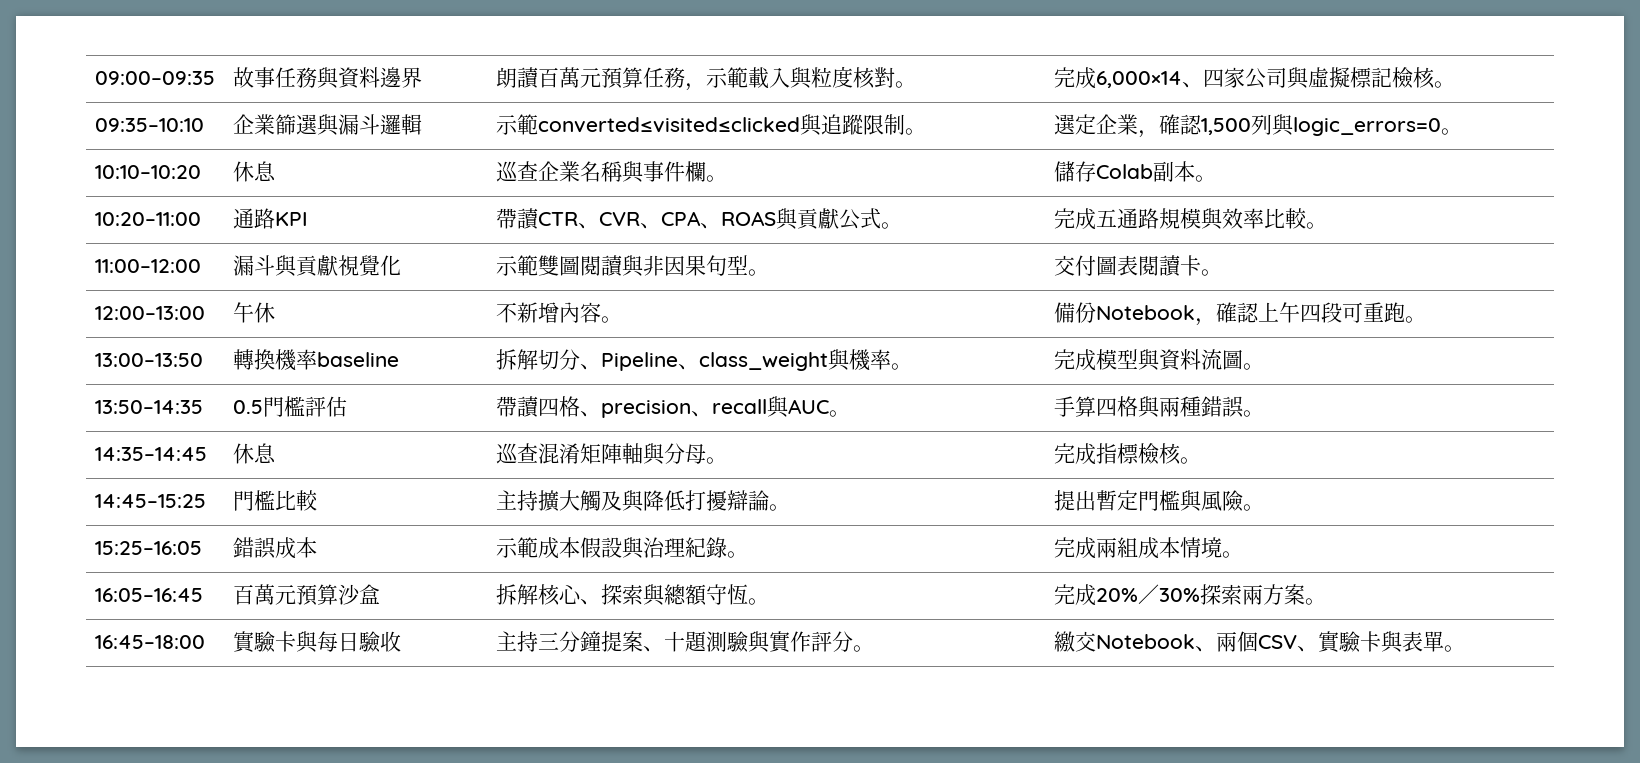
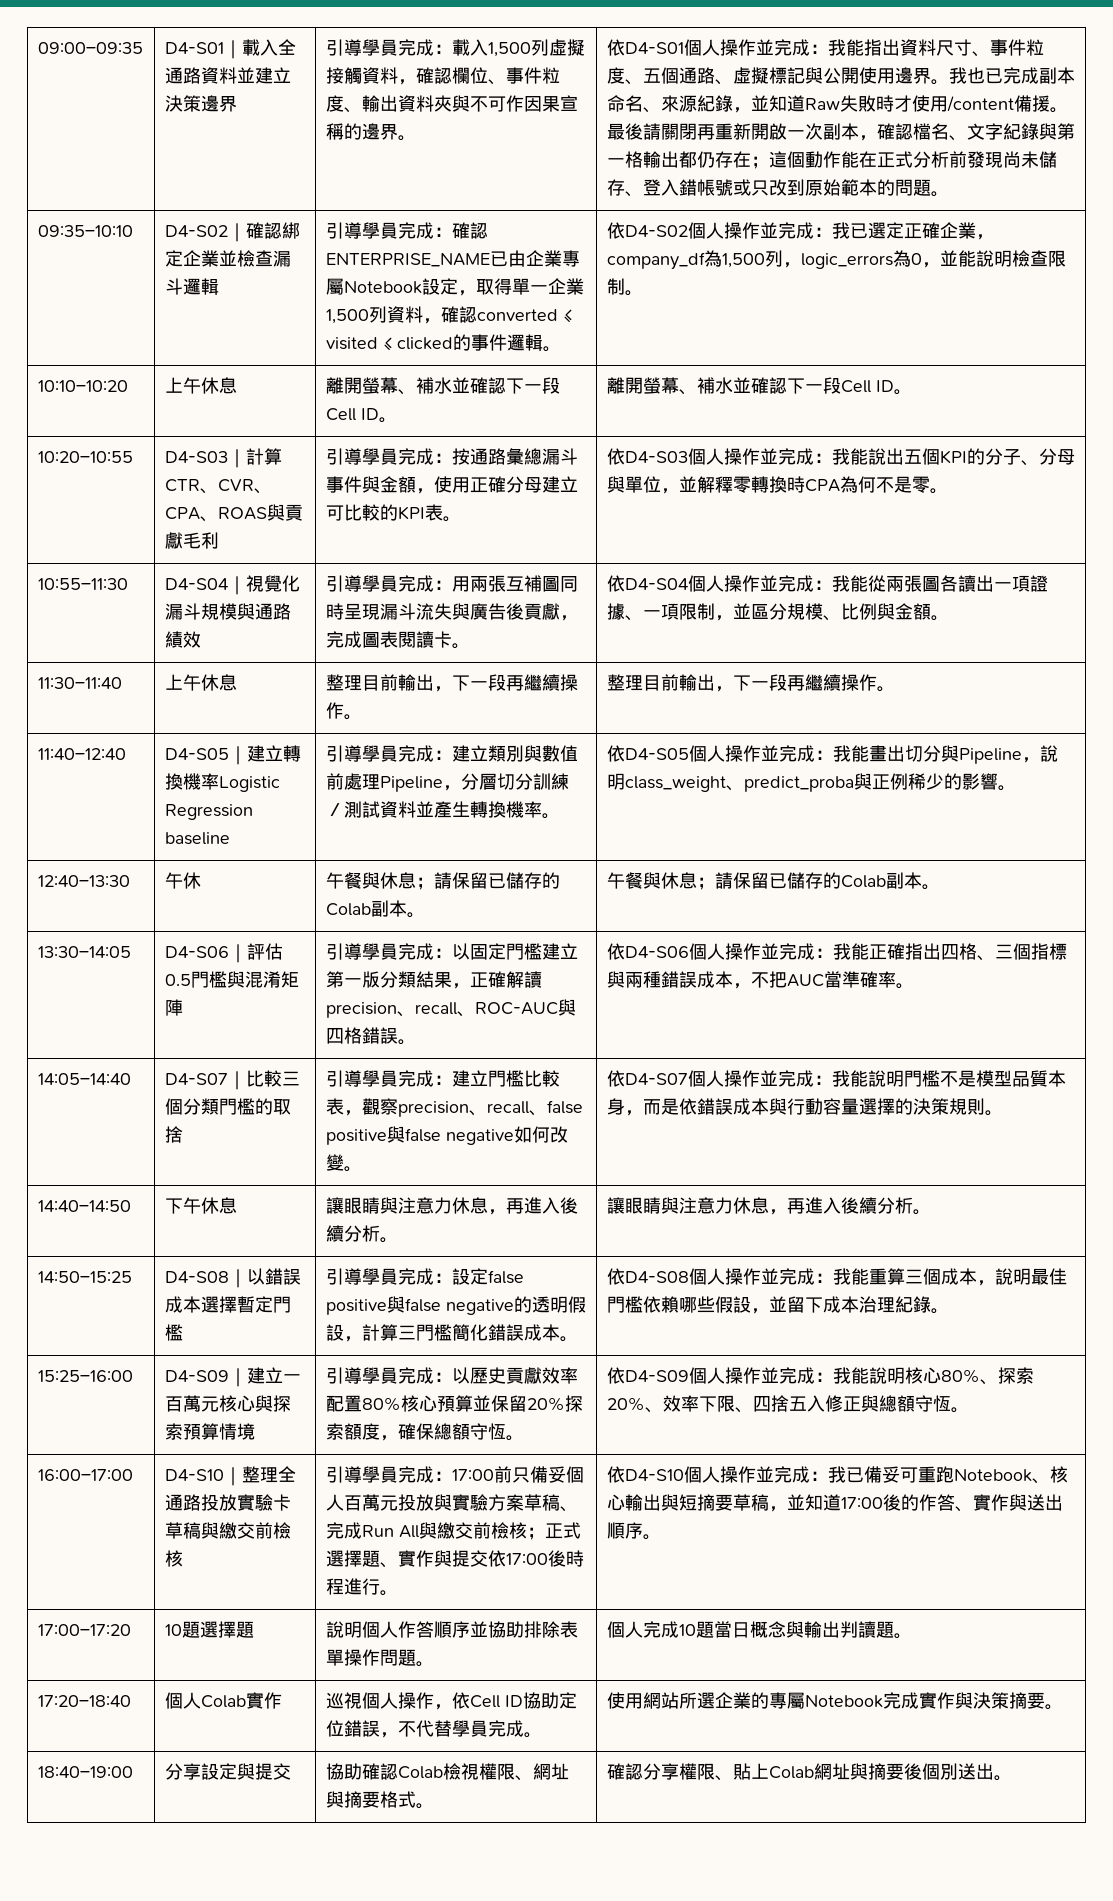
- 故事任務與資料邊界 | 朗讀百萬元預算任務，示範載入與粒度核對。 | 完成6,000×14、四家公司與虛擬標記檢核。
- 09:35–10:10 | 企業篩選與漏斗邏輯 | 示範converted≤visited≤clicked與追蹤限制。 | 選定企業，確認1,500列與logic_errors=0。
+ D4-S01｜載入全通路資料並建立決策邊界 | 引導學員完成：載入1,500列虛擬接觸資料，確認欄位、事件粒度、輸出資料夾與不可作因果宣稱的邊界。 | 依D4-S01個人操作並完成：我能指出資料尺寸、事件粒度、五個通路、虛擬標記與公開使用邊界。我也已完成副本命名、來源紀錄，並知道Raw失敗時才使用/content備援。最後請關閉再重新開啟一次副本，確認檔名、文字紀錄與第一格輸出都仍存在；這個動作能在正式分析前發現尚未儲存、登入錯帳號或只改到原始範本的問題。
+ 09:35–10:10 | D4-S02｜確認綁定企業並檢查漏斗邏輯 | 引導學員完成：確認ENTERPRISE_NAME已由企業專屬Notebook設定，取得單一企業1,500列資料，確認converted ≤ visited ≤ clicked的事件邏輯。 | 依D4-S02個人操作並完成：我已選定正確企業，company_df為1,500列，logic_errors為0，並能說明檢查限制。
- 10:10–10:20 | 休息 | 巡查企業名稱與事件欄。 | 儲存Colab副本。
- 10:20–11:00 | 通路KPI | 帶讀CTR、CVR、CPA、ROAS與貢獻公式。 | 完成五通路規模與效率比較。
- 11:00–12:00 | 漏斗與貢獻視覺化 | 示範雙圖閱讀與非因果句型。 | 交付圖表閱讀卡。
- 12:00–13:00 | 午休 | 不新增內容。 | 備份Notebook，確認上午四段可重跑。
- 13:00–13:50 | 轉換機率baseline | 拆解切分、Pipeline、class_weight與機率。 | 完成模型與資料流圖。
- 13:50–14:35 | 0.5門檻評估 | 帶讀四格、precision、recall與AUC。 | 手算四格與兩種錯誤。
- 14:35–14:45 | 休息 | 巡查混淆矩陣軸與分母。 | 完成指標檢核。
- 14:45–15:25 | 門檻比較 | 主持擴大觸及與降低打擾辯論。 | 提出暫定門檻與風險。
- 15:25–16:05 | 錯誤成本 | 示範成本假設與治理紀錄。 | 完成兩組成本情境。
- 16:05–16:45 | 百萬元預算沙盒 | 拆解核心、探索與總額守恆。 | 完成20%／30%探索兩方案。
- 16:45–18:00 | 實驗卡與每日驗收 | 主持三分鐘提案、十題測驗與實作評分。 | 繳交Notebook、兩個CSV、實驗卡與表單。
+ 10:10–10:20 | 上午休息 | 離開螢幕、補水並確認下一段Cell ID。 | 離開螢幕、補水並確認下一段Cell ID。
+ 10:20–10:55 | D4-S03｜計算CTR、CVR、CPA、ROAS與貢獻毛利 | 引導學員完成：按通路彙總漏斗事件與金額，使用正確分母建立可比較的KPI表。 | 依D4-S03個人操作並完成：我能說出五個KPI的分子、分母與單位，並解釋零轉換時CPA為何不是零。
+ 10:55–11:30 | D4-S04｜視覺化漏斗規模與通路績效 | 引導學員完成：用兩張互補圖同時呈現漏斗流失與廣告後貢獻，完成圖表閱讀卡。 | 依D4-S04個人操作並完成：我能從兩張圖各讀出一項證據、一項限制，並區分規模、比例與金額。
+ 11:30–11:40 | 上午休息 | 整理目前輸出，下一段再繼續操作。 | 整理目前輸出，下一段再繼續操作。
+ 11:40–12:40 | D4-S05｜建立轉換機率Logistic Regression baseline | 引導學員完成：建立類別與數值前處理Pipeline，分層切分訓練／測試資料並產生轉換機率。 | 依D4-S05個人操作並完成：我能畫出切分與Pipeline，說明class_weight、predict_proba與正例稀少的影響。
+ 12:40–13:30 | 午休 | 午餐與休息；請保留已儲存的Colab副本。 | 午餐與休息；請保留已儲存的Colab副本。
+ 13:30–14:05 | D4-S06｜評估0.5門檻與混淆矩陣 | 引導學員完成：以固定門檻建立第一版分類結果，正確解讀precision、recall、ROC-AUC與四格錯誤。 | 依D4-S06個人操作並完成：我能正確指出四格、三個指標與兩種錯誤成本，不把AUC當準確率。
+ 14:05–14:40 | D4-S07｜比較三個分類門檻的取捨 | 引導學員完成：建立門檻比較表，觀察precision、recall、false positive與false negative如何改變。 | 依D4-S07個人操作並完成：我能說明門檻不是模型品質本身，而是依錯誤成本與行動容量選擇的決策規則。
+ 14:40–14:50 | 下午休息 | 讓眼睛與注意力休息，再進入後續分析。 | 讓眼睛與注意力休息，再進入後續分析。
+ 14:50–15:25 | D4-S08｜以錯誤成本選擇暫定門檻 | 引導學員完成：設定false positive與false negative的透明假設，計算三門檻簡化錯誤成本。 | 依D4-S08個人操作並完成：我能重算三個成本，說明最佳門檻依賴哪些假設，並留下成本治理紀錄。
+ 15:25–16:00 | D4-S09｜建立一百萬元核心與探索預算情境 | 引導學員完成：以歷史貢獻效率配置80%核心預算並保留20%探索額度，確保總額守恆。 | 依D4-S09個人操作並完成：我能說明核心80%、探索20%、效率下限、四捨五入修正與總額守恆。
+ 16:00–17:00 | D4-S10｜整理全通路投放實驗卡草稿與繳交前檢核 | 引導學員完成：17:00前只備妥個人百萬元投放與實驗方案草稿、完成Run All與繳交前檢核；正式選擇題、實作與提交依17:00後時程進行。 | 依D4-S10個人操作並完成：我已備妥可重跑Notebook、核心輸出與短摘要草稿，並知道17:00後的作答、實作與送出順序。
+ 17:00–17:20 | 10題選擇題 | 說明個人作答順序並協助排除表單操作問題。 | 個人完成10題當日概念與輸出判讀題。
+ 17:20–18:40 | 個人Colab實作 | 巡視個人操作，依Cell ID協助定位錯誤，不代替學員完成。 | 使用網站所選企業的專屬Notebook完成實作與決策摘要。
+ 18:40–19:00 | 分享設定與提交 | 協助確認Colab檢視權限、網址與摘要格式。 | 確認分享權限、貼上Colab網址與摘要後個別送出。

